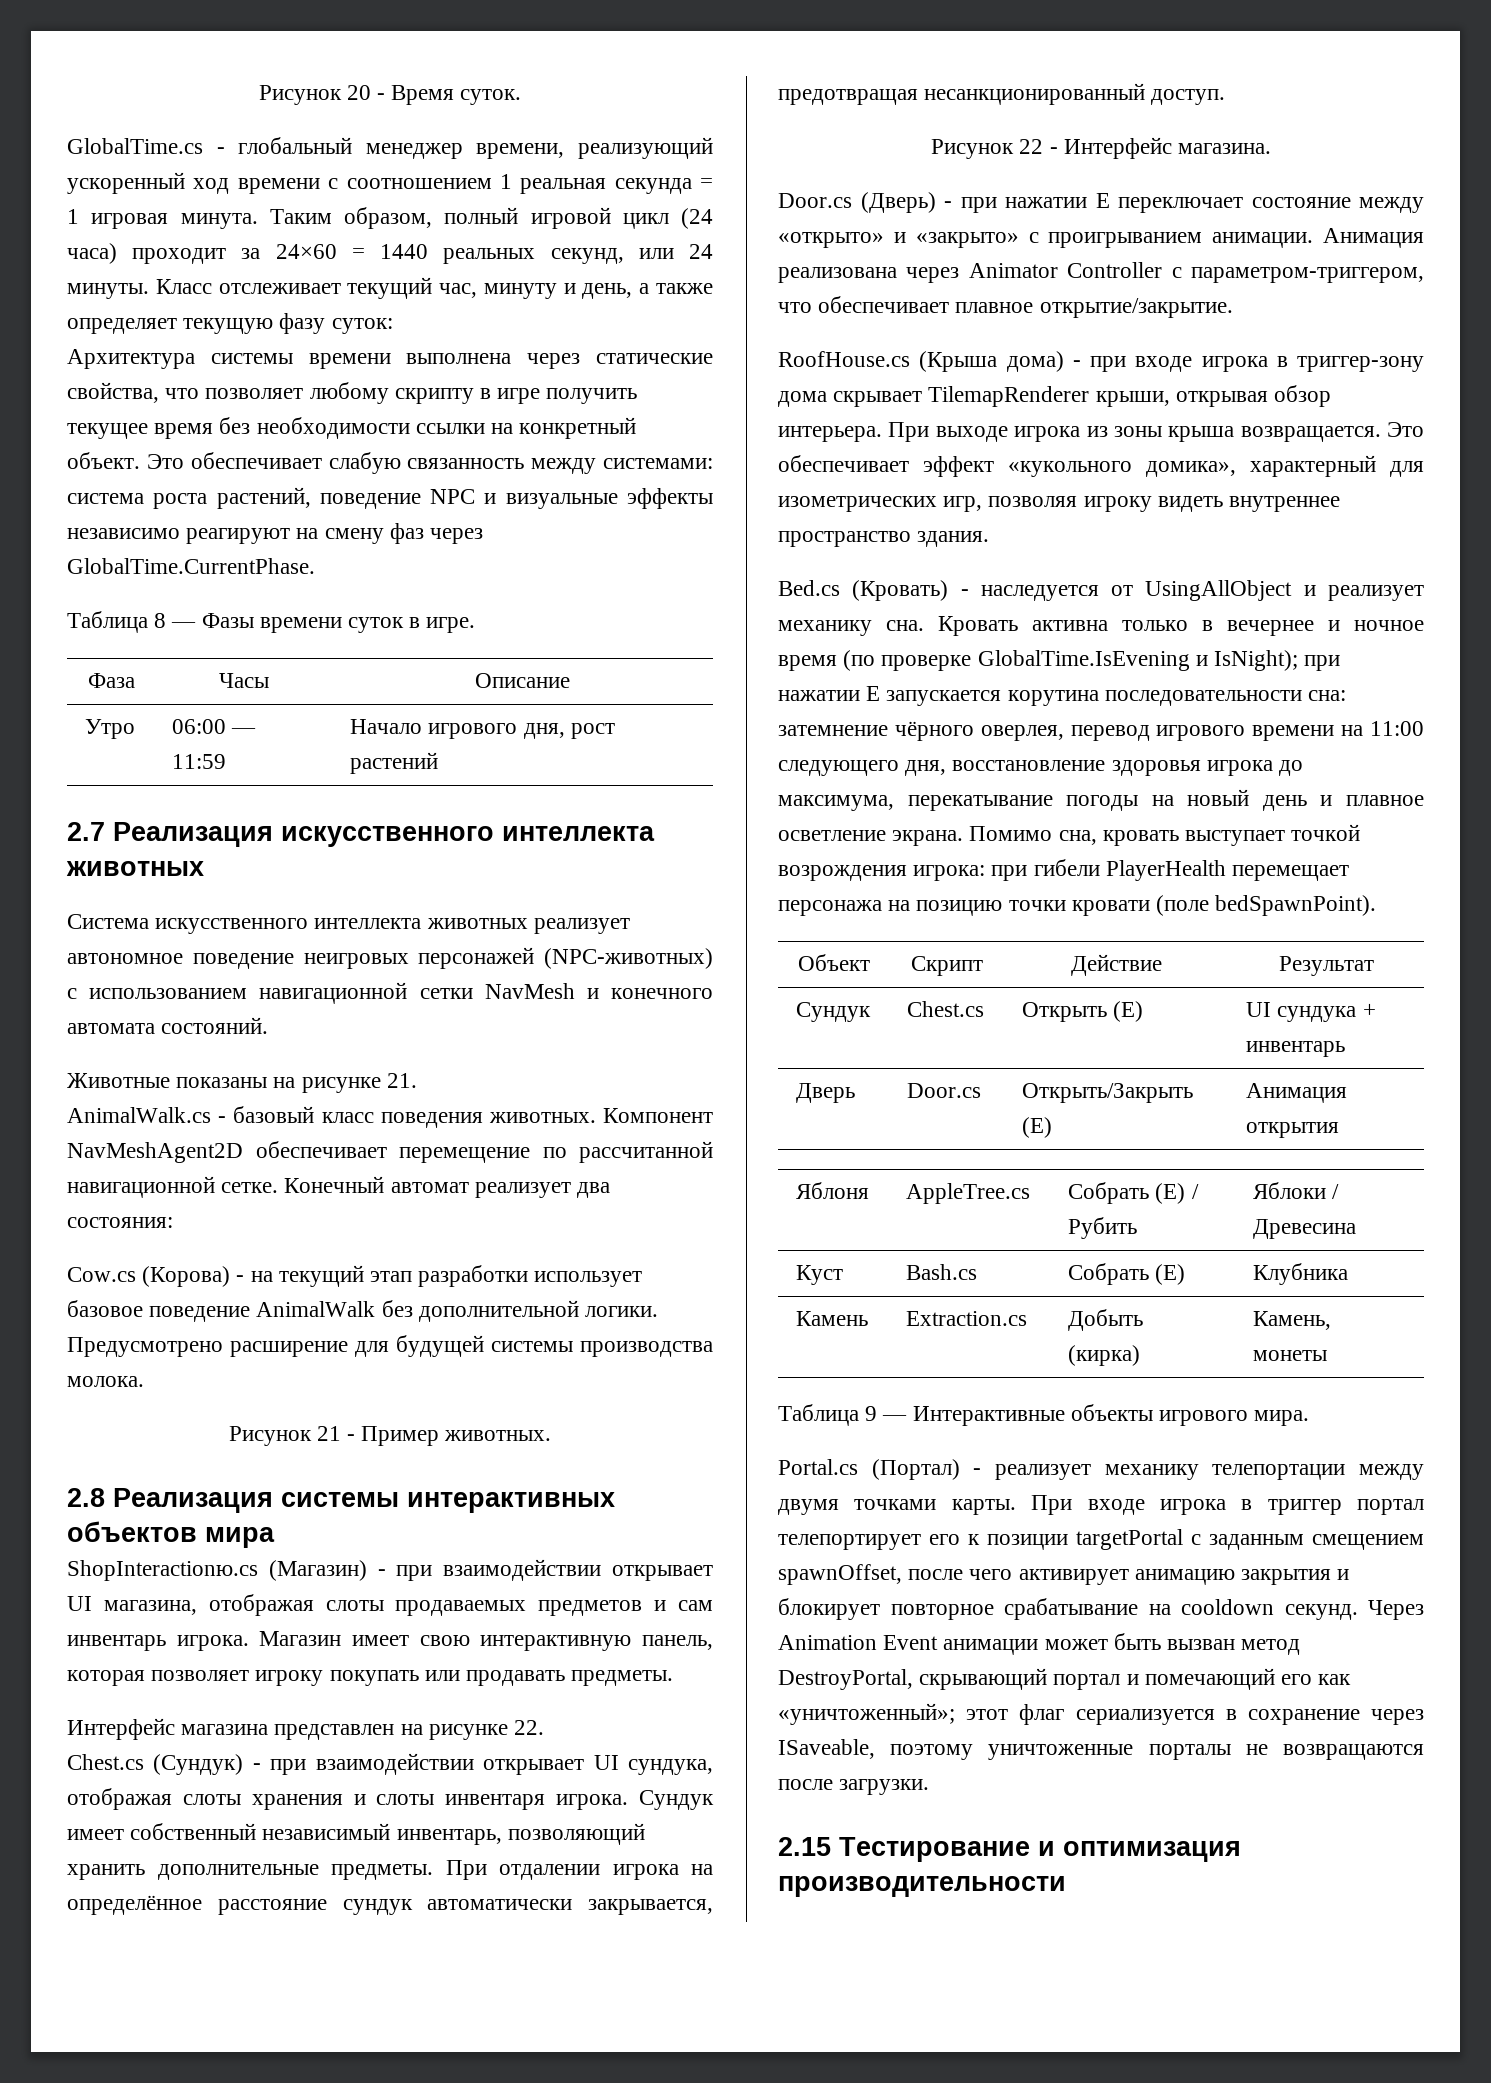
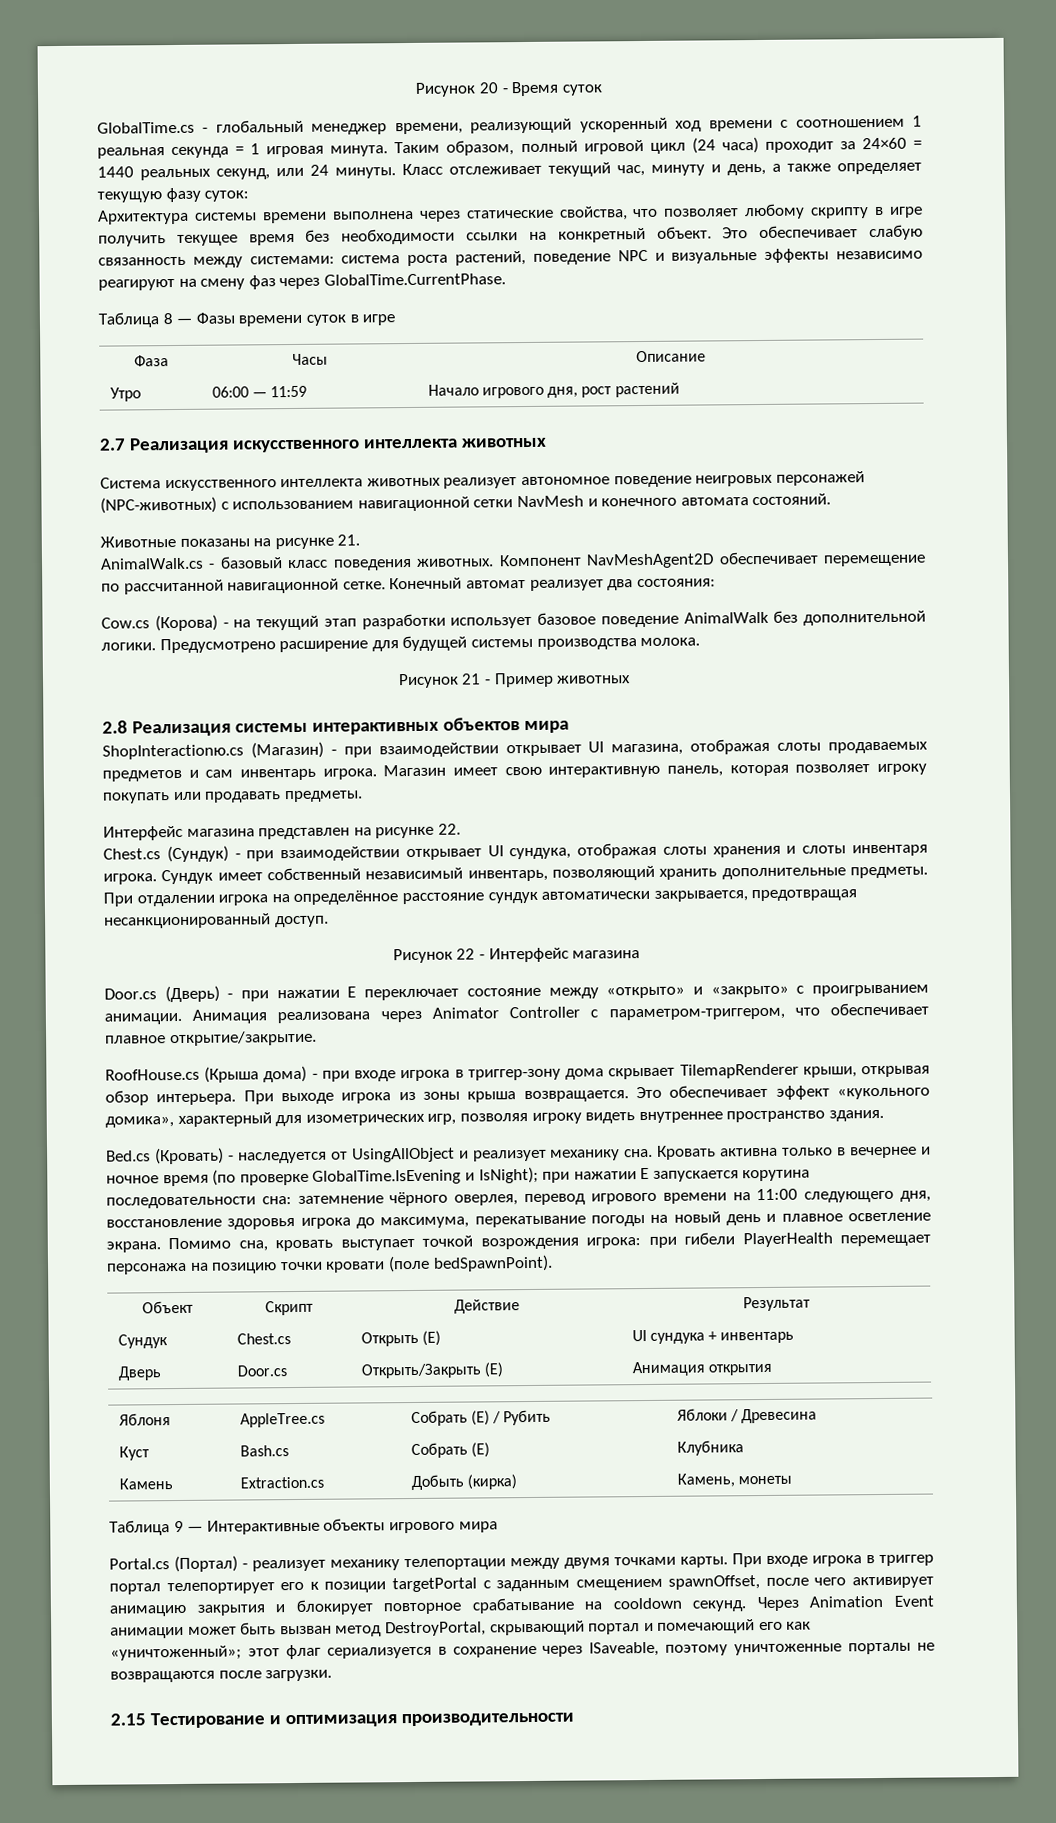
- Рисунок 20 - Время суток.
+ Рисунок 20 - Время суток
- Таблица 8 — Фазы времени суток в игре.
+ Таблица 8 — Фазы времени суток в игре
- Рисунок 21 - Пример животных.
+ Рисунок 21 - Пример животных
- Рисунок 22 - Интерфейс магазина.
+ Рисунок 22 - Интерфейс магазина
- Таблица 9 — Интерактивные объекты игрового мира.
+ Таблица 9 — Интерактивные объекты игрового мира

